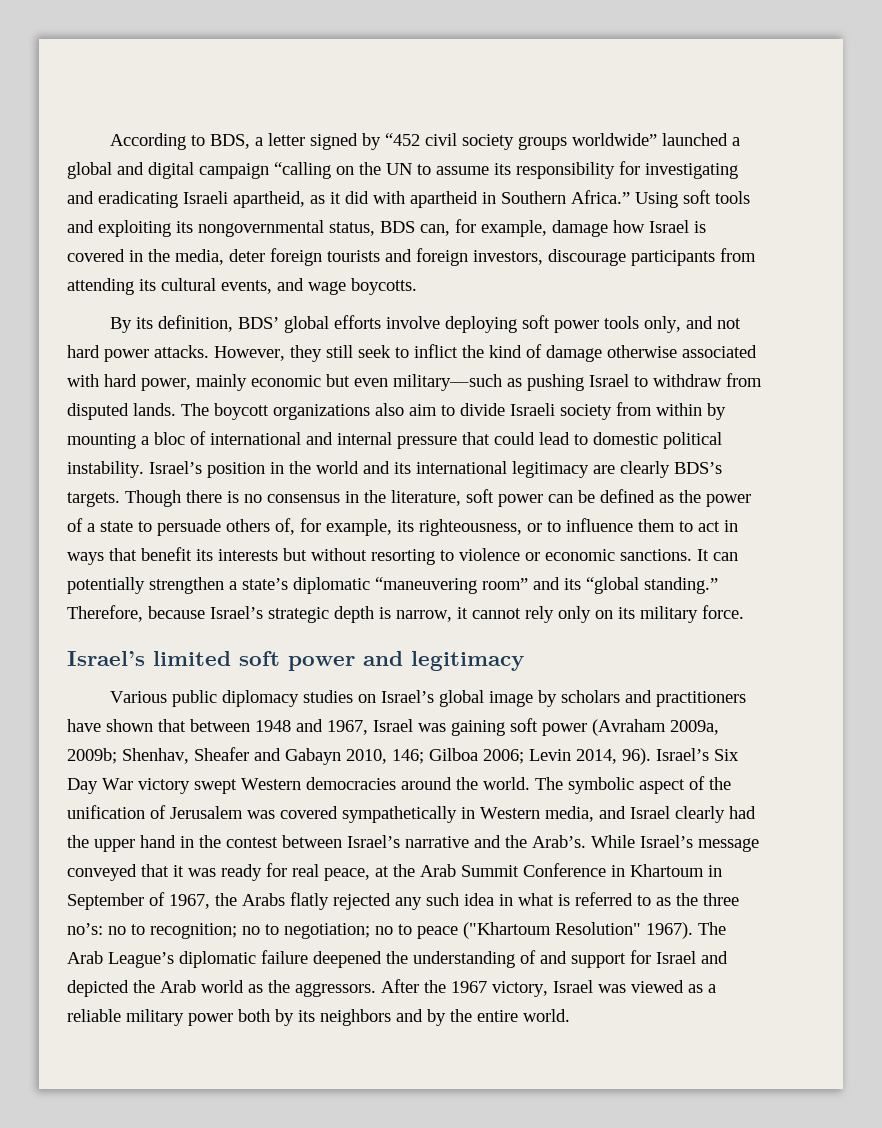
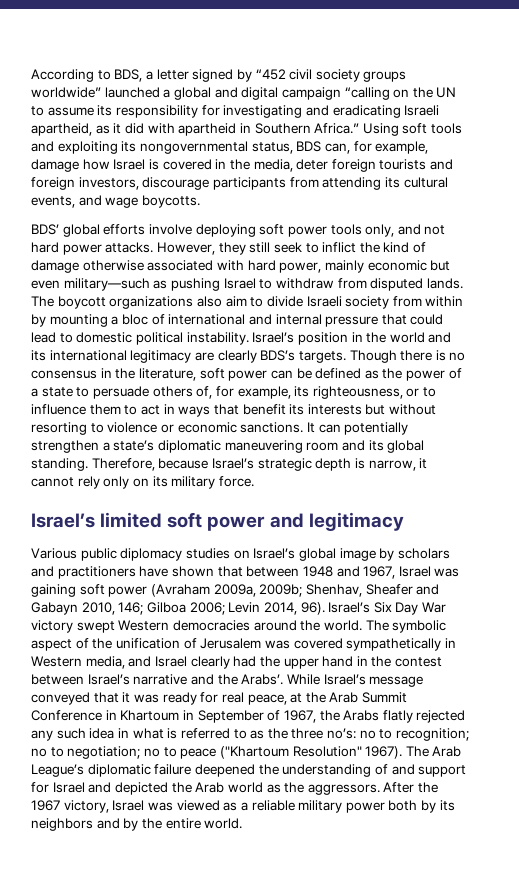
- By its definition, BDS’ global efforts involve deploying soft power tools only, and not hard power attacks.
+ BDS’ global efforts involve deploying soft power tools only, and not hard power attacks.
- It can potentially strengthen a state’s diplomatic “maneuvering room” and its “global standing.”
+ It can potentially strengthen a state’s diplomatic maneuvering room and its global standing.
- The symbolic aspect of the unification of Jerusalem was covered sympathetically in Western media, and Israel clearly had the upper hand in the contest between Israel’s narrative and the Arab’s.
+ The symbolic aspect of the unification of Jerusalem was covered sympathetically in Western media, and Israel clearly had the upper hand in the contest between Israel’s narrative and the Arabs’.

